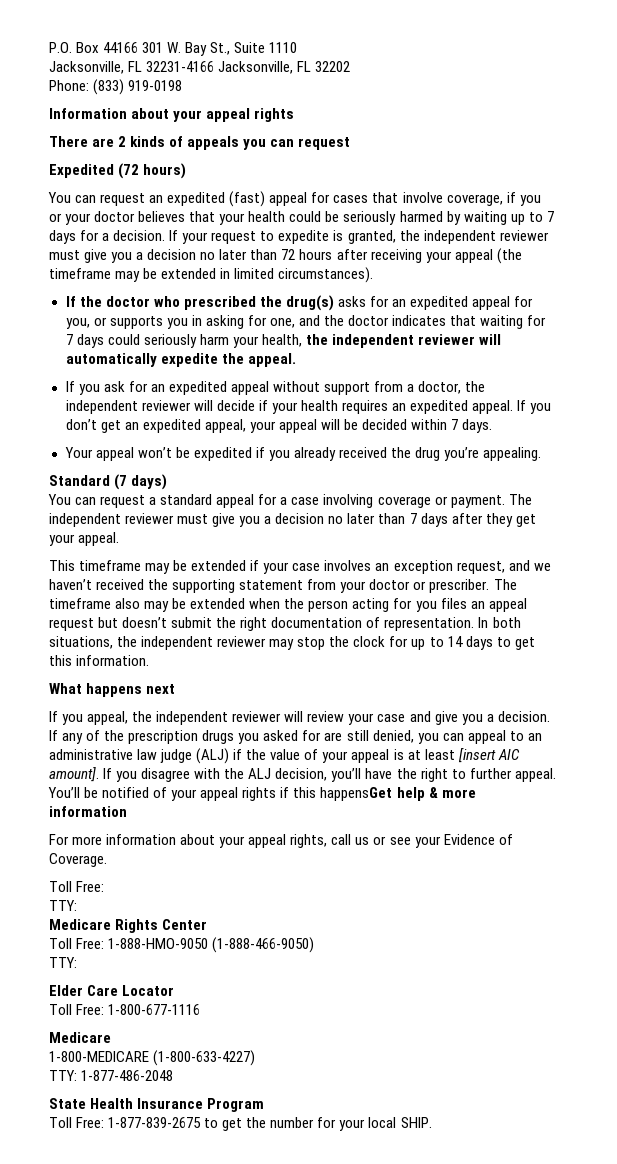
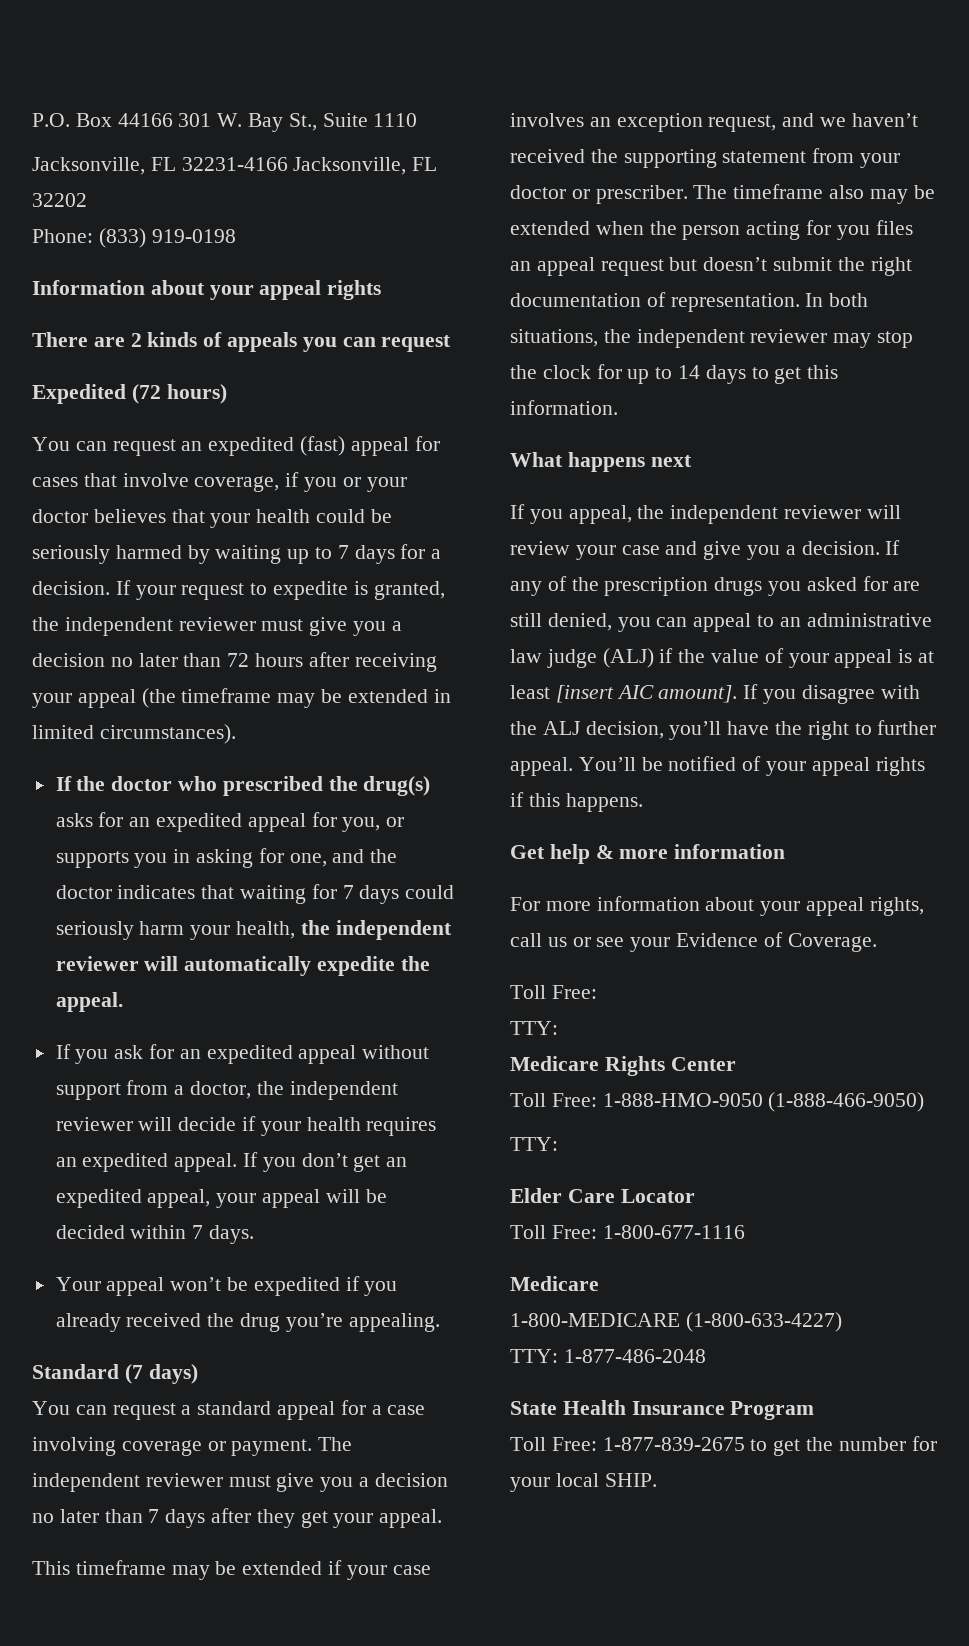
- You’ll be notified of your appeal rights if this happensGet help & more information
+ You’ll be notified of your appeal rights if this happens.
+ Get help & more information

